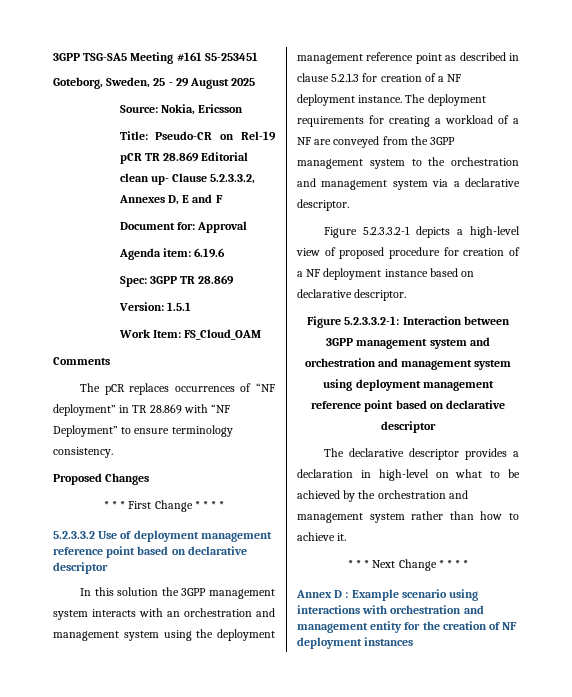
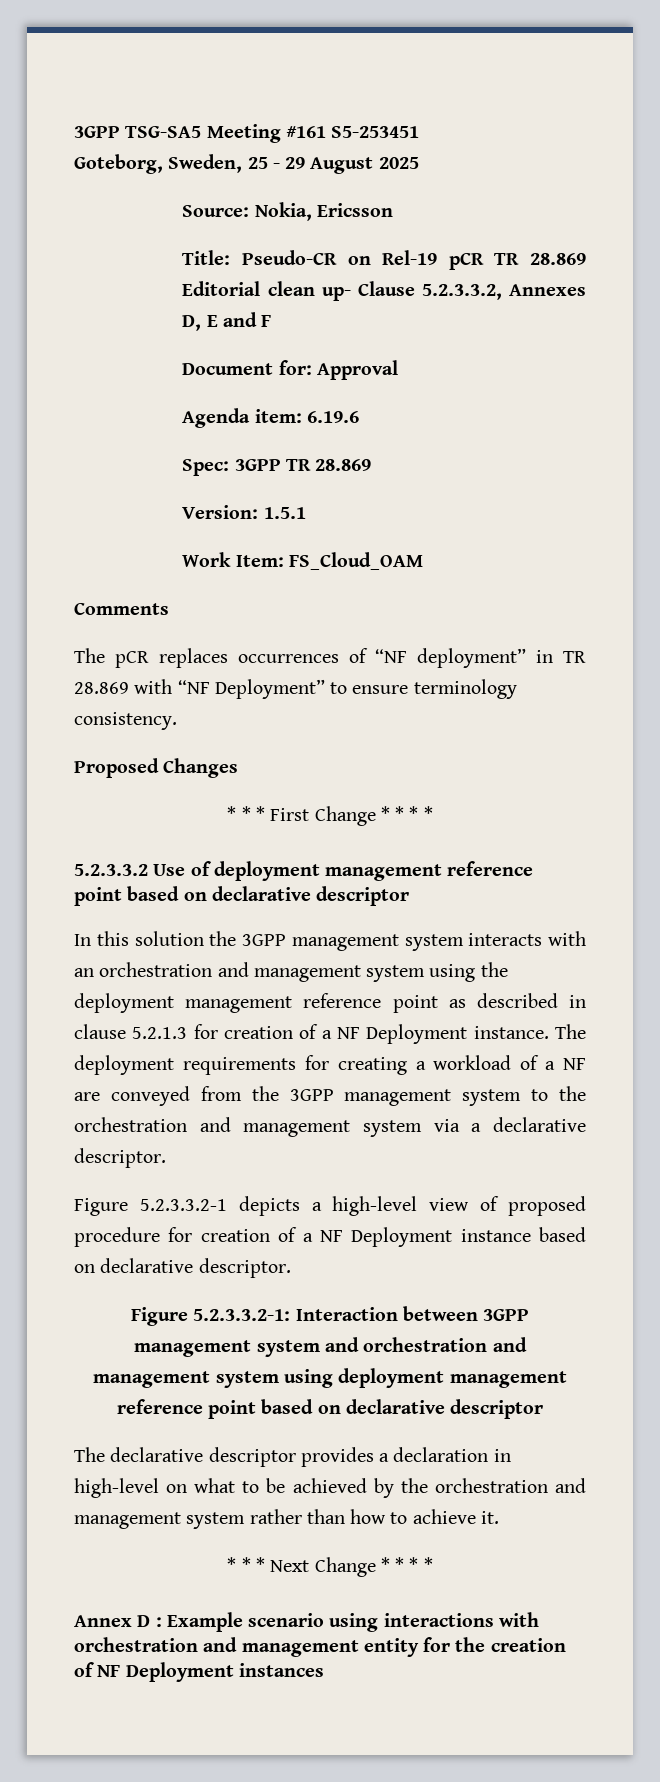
- In this solution the 3GPP management system interacts with an orchestration and management system using the deployment management reference point as described in clause 5.2.1.3 for creation of a NF deployment instance.
+ In this solution the 3GPP management system interacts with an orchestration and management system using the deployment management reference point as described in clause 5.2.1.3 for creation of a NF Deployment instance.
- Figure 5.2.3.3.2-1 depicts a high-level view of proposed procedure for creation of a NF deployment instance based on declarative descriptor.
+ Figure 5.2.3.3.2-1 depicts a high-level view of proposed procedure for creation of a NF Deployment instance based on declarative descriptor.
- Annex D : Example scenario using interactions with orchestration and management entity for the creation of NF deployment instances
+ Annex D : Example scenario using interactions with orchestration and management entity for the creation of NF Deployment instances

